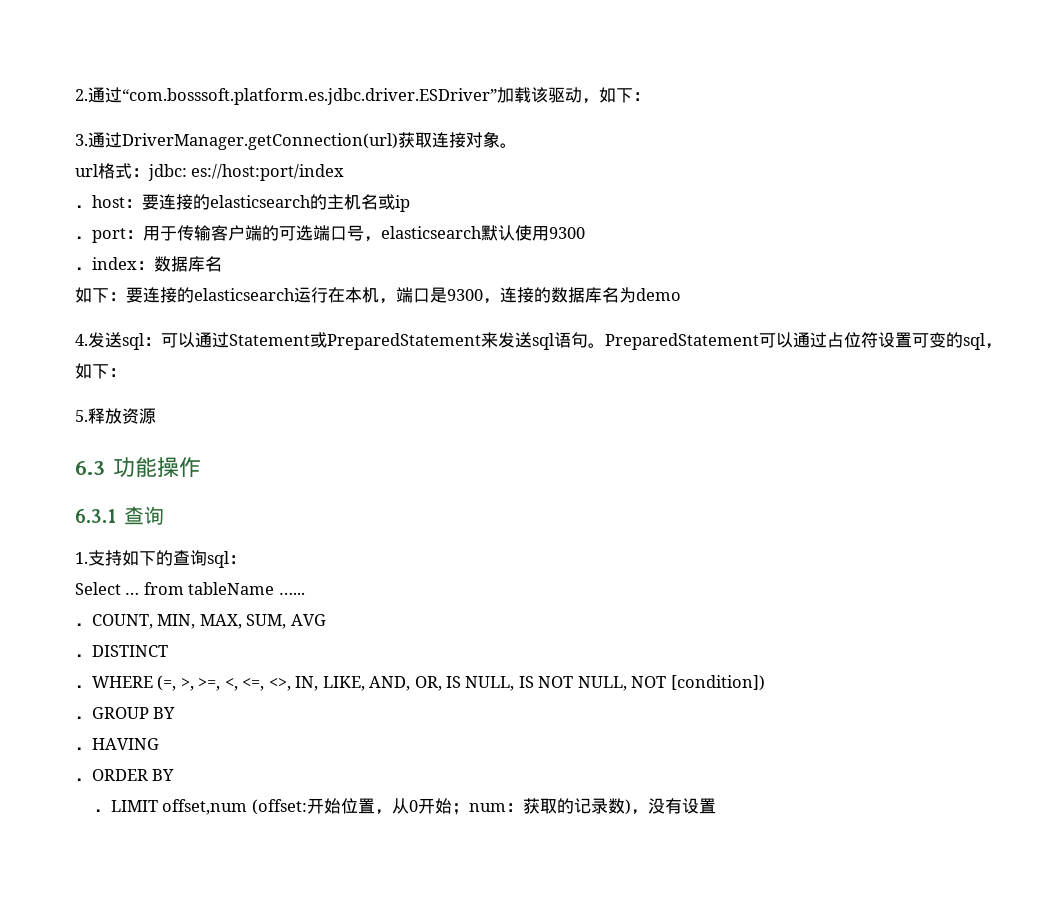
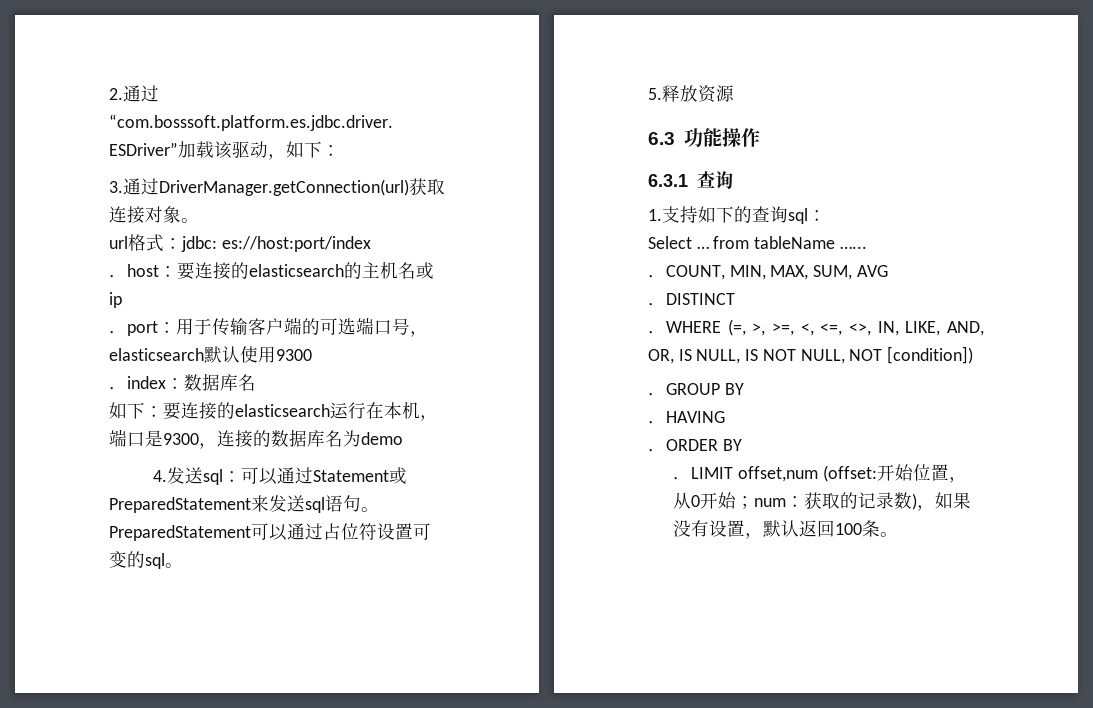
- PreparedStatement可以通过占位符设置可变的sql，如下：
+ PreparedStatement可以通过占位符设置可变的sql。
- ．LIMIT offset,num (offset:开始位置，从0开始；num：获取的记录数)，没有设置
+ ．LIMIT offset,num (offset:开始位置，从0开始；num：获取的记录数)，如果没有设置，默认返回100条。

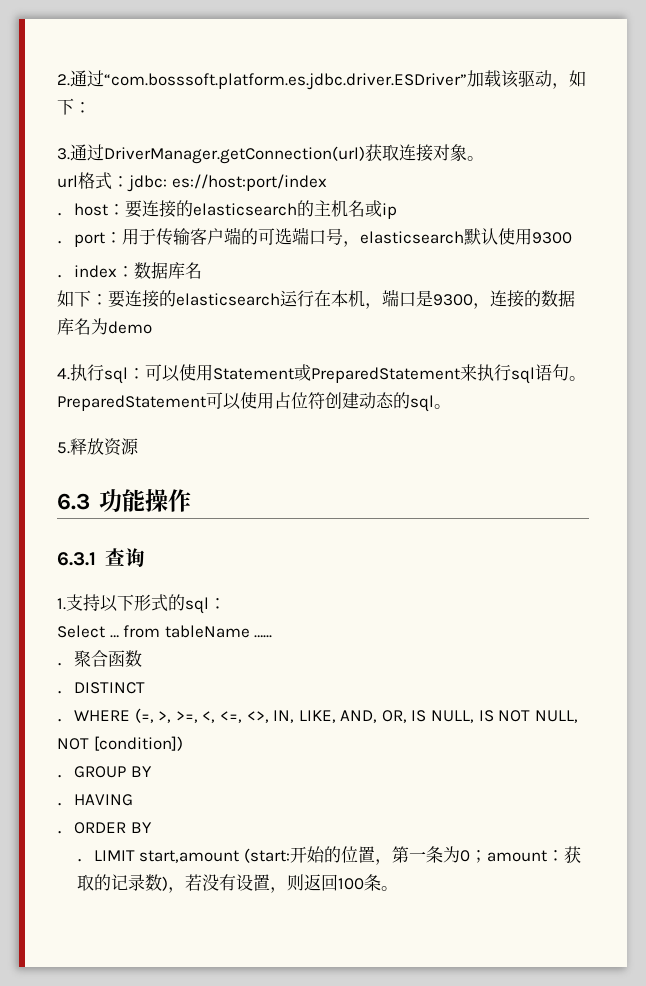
- 4.发送sql：可以通过Statement或PreparedStatement来发送sql语句。
+ 4.执行sql：可以使用Statement或PreparedStatement来执行sql语句。
- PreparedStatement可以通过占位符设置可变的sql。
+ PreparedStatement可以使用占位符创建动态的sql。
- 1.支持如下的查询sql：
+ 1.支持以下形式的sql：
- ．COUNT, MIN, MAX, SUM, AVG
+ ．聚合函数
- ．LIMIT offset,num (offset:开始位置，从0开始；num：获取的记录数)，如果没有设置，默认返回100条。
+ ．LIMIT start,amount (start:开始的位置，第一条为0；amount：获取的记录数)，若没有设置，则返回100条。

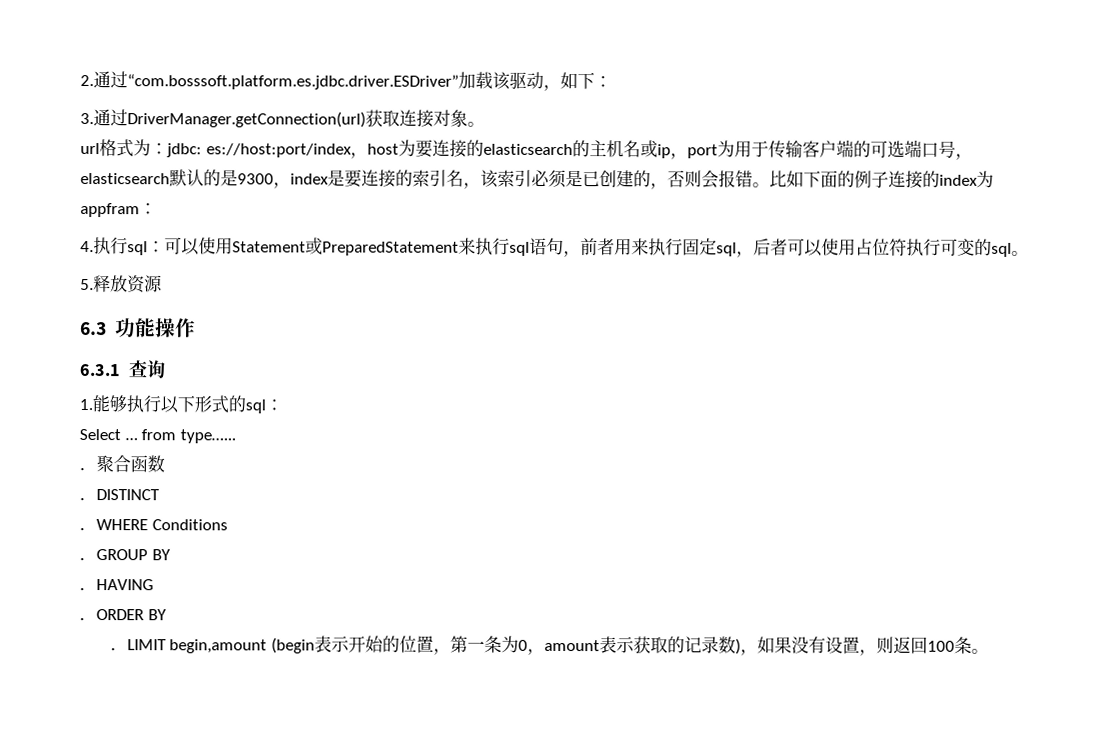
- url格式：jdbc: es://host:port/index
- ．host：要连接的elasticsearch的主机名或ip
- ．port：用于传输客户端的可选端口号，elasticsearch默认使用9300
- ．index：数据库名
- 如下：要连接的elasticsearch运行在本机，端口是9300，连接的数据库名为demo
+ url格式为：jdbc: es://host:port/index，host为要连接的elasticsearch的主机名或ip，port为用于传输客户端的可选端口号，elasticsearch默认的是9300，index是要连接的索引名，该索引必须是已创建的，否则会报错。比如下面的例子连接的index为appfram：
- 4.执行sql：可以使用Statement或PreparedStatement来执行sql语句。PreparedStatement可以使用占位符创建动态的sql。
+ 4.执行sql：可以使用Statement或PreparedStatement来执行sql语句，前者用来执行固定sql，后者可以使用占位符执行可变的sql。
- 1.支持以下形式的sql：
+ 1.能够执行以下形式的sql：
- Select … from tableName …...
+ Select … from type…...
- ．WHERE (=, >, >=, <, <=, <>, IN, LIKE, AND, OR, IS NULL, IS NOT NULL, NOT [condition])
+ ．WHERE Conditions
- ．LIMIT start,amount (start:开始的位置，第一条为0；amount：获取的记录数)，若没有设置，则返回100条。
+ ．LIMIT begin,amount (begin表示开始的位置，第一条为0，amount表示获取的记录数)，如果没有设置，则返回100条。

